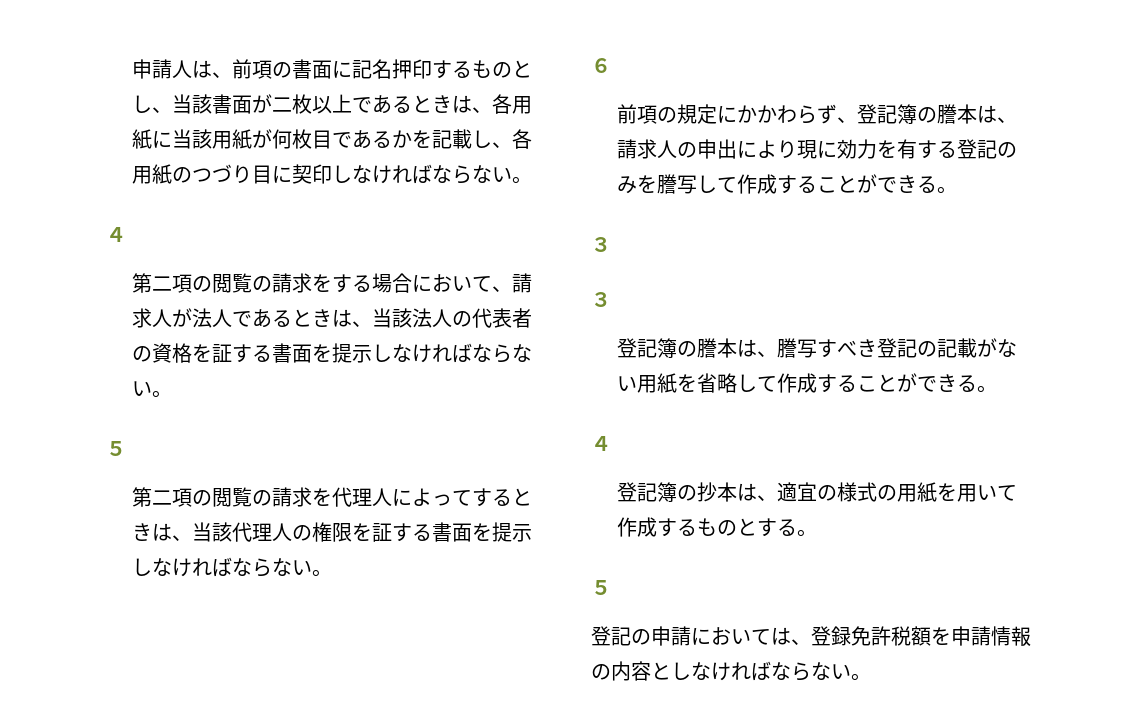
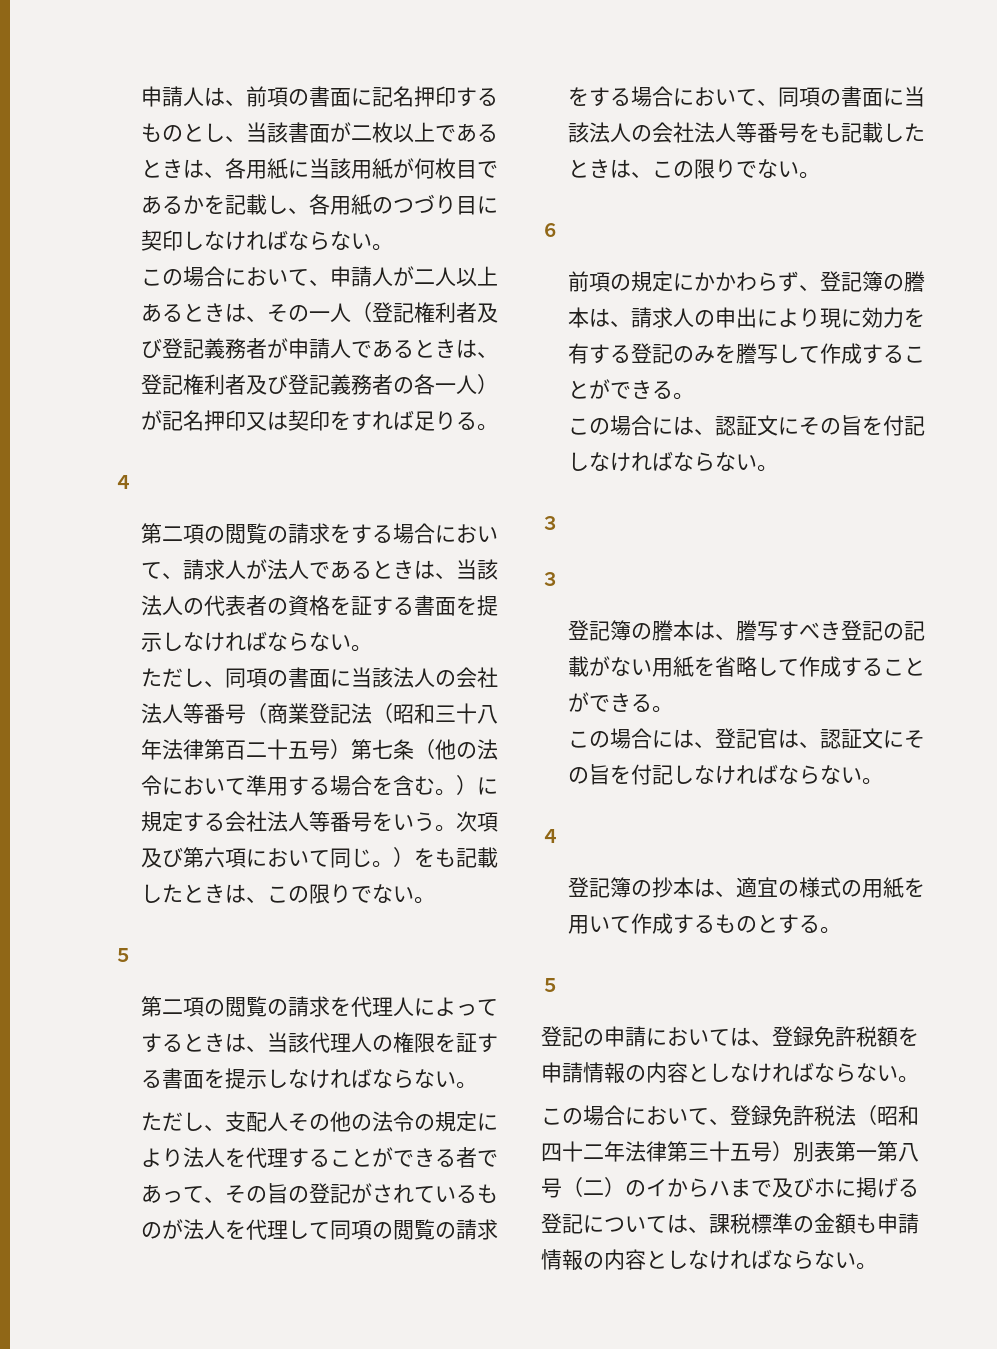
+ この場合において、申請人が二人以上あるときは、その一人（登記権利者及び登記義務者が申請人であるときは、登記権利者及び登記義務者の各一人）が記名押印又は契印をすれば足りる。
+ ただし、同項の書面に当該法人の会社法人等番号（商業登記法（昭和三十八年法律第百二十五号）第七条（他の法令において準用する場合を含む。）に規定する会社法人等番号をいう。次項及び第六項において同じ。）をも記載したときは、この限りでない。
+ ただし、支配人その他の法令の規定により法人を代理することができる者であって、その旨の登記がされているものが法人を代理して同項の閲覧の請求をする場合において、同項の書面に当該法人の会社法人等番号をも記載したときは、この限りでない。
+ この場合には、認証文にその旨を付記しなければならない。
+ この場合には、登記官は、認証文にその旨を付記しなければならない。
+ この場合において、登録免許税法（昭和四十二年法律第三十五号）別表第一第八号（二）のイからハまで及びホに掲げる登記については、課税標準の金額も申請情報の内容としなければならない。

